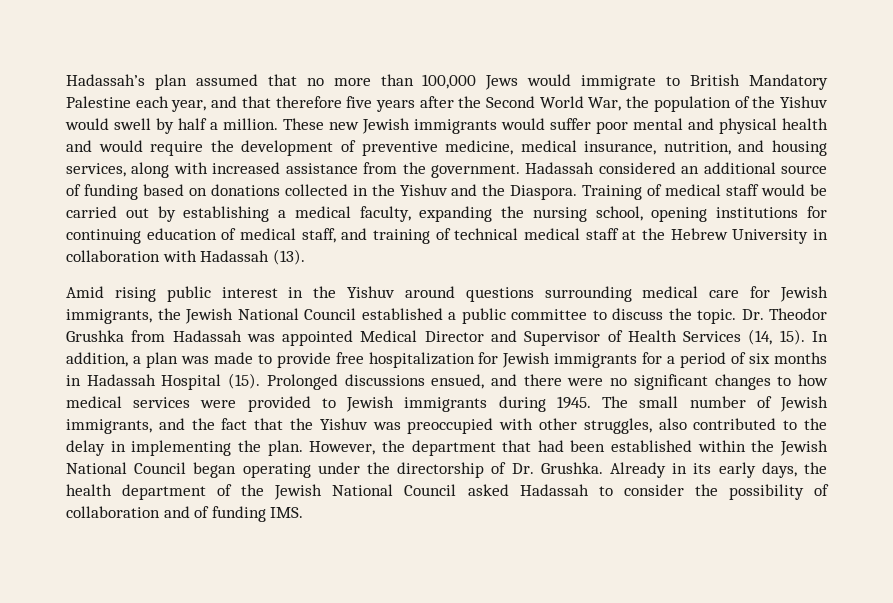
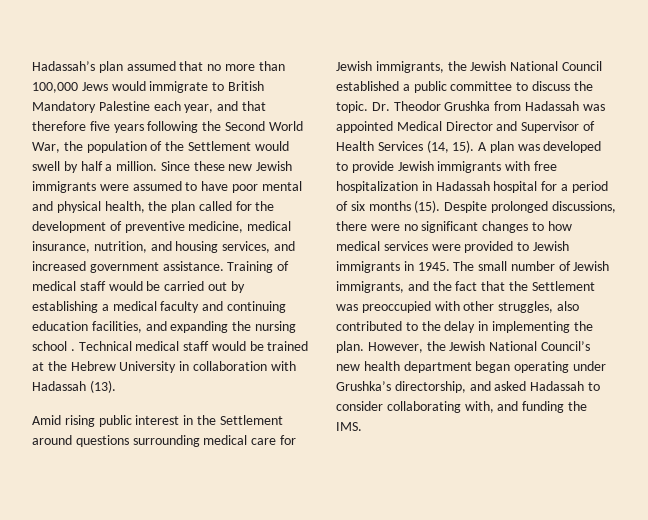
- Hadassah’s plan assumed that no more than 100,000 Jews would immigrate to British Mandatory Palestine each year, and that therefore five years after the Second World War, the population of the Yishuv would swell by half a million.
+ Hadassah’s plan assumed that no more than 100,000 Jews would immigrate to British Mandatory Palestine each year, and that therefore five years following the Second World War, the population of the Settlement would swell by half a million.
- These new Jewish immigrants would suffer poor mental and physical health and would require the development of preventive medicine, medical insurance, nutrition, and housing services, along with increased assistance from the government. Hadassah considered an additional source of funding based on donations collected in the Yishuv and the Diaspora.
+ Since these new Jewish immigrants were assumed to have poor mental and physical health, the plan called for the development of preventive medicine, medical insurance, nutrition, and housing services, and increased government assistance.
- Training of medical staff would be carried out by establishing a medical faculty, expanding the nursing school, opening institutions for continuing education of medical staff, and training of technical medical staff at the Hebrew University in collaboration with Hadassah (13).
+ Training of medical staff would be carried out by establishing a medical faculty and continuing education facilities, and expanding the nursing school . Technical medical staff would be trained at the Hebrew University in collaboration with Hadassah (13).
- Amid rising public interest in the Yishuv around questions surrounding medical care for Jewish immigrants, the Jewish National Council established a public committee to discuss the topic.
+ Amid rising public interest in the Settlement around questions surrounding medical care for Jewish immigrants, the Jewish National Council established a public committee to discuss the topic.
- In addition, a plan was made to provide free hospitalization for Jewish immigrants for a period of six months in Hadassah Hospital (15). Prolonged discussions ensued, and there were no significant changes to how medical services were provided to Jewish immigrants during 1945.
+ A plan was developed to provide Jewish immigrants with free hospitalization in Hadassah hospital for a period of six months (15). Despite prolonged discussions, there were no significant changes to how medical services were provided to Jewish immigrants in 1945.
- The small number of Jewish immigrants, and the fact that the Yishuv was preoccupied with other struggles, also contributed to the delay in implementing the plan.
+ The small number of Jewish immigrants, and the fact that the Settlement was preoccupied with other struggles, also contributed to the delay in implementing the plan.
- However, the department that had been established within the Jewish National Council began operating under the directorship of Dr. Grushka. Already in its early days, the health department of the Jewish National Council asked Hadassah to consider the possibility of collaboration and of funding IMS.
+ However, the Jewish National Council’s new health department began operating under Grushka’s directorship, and asked Hadassah to consider collaborating with, and funding the IMS.

